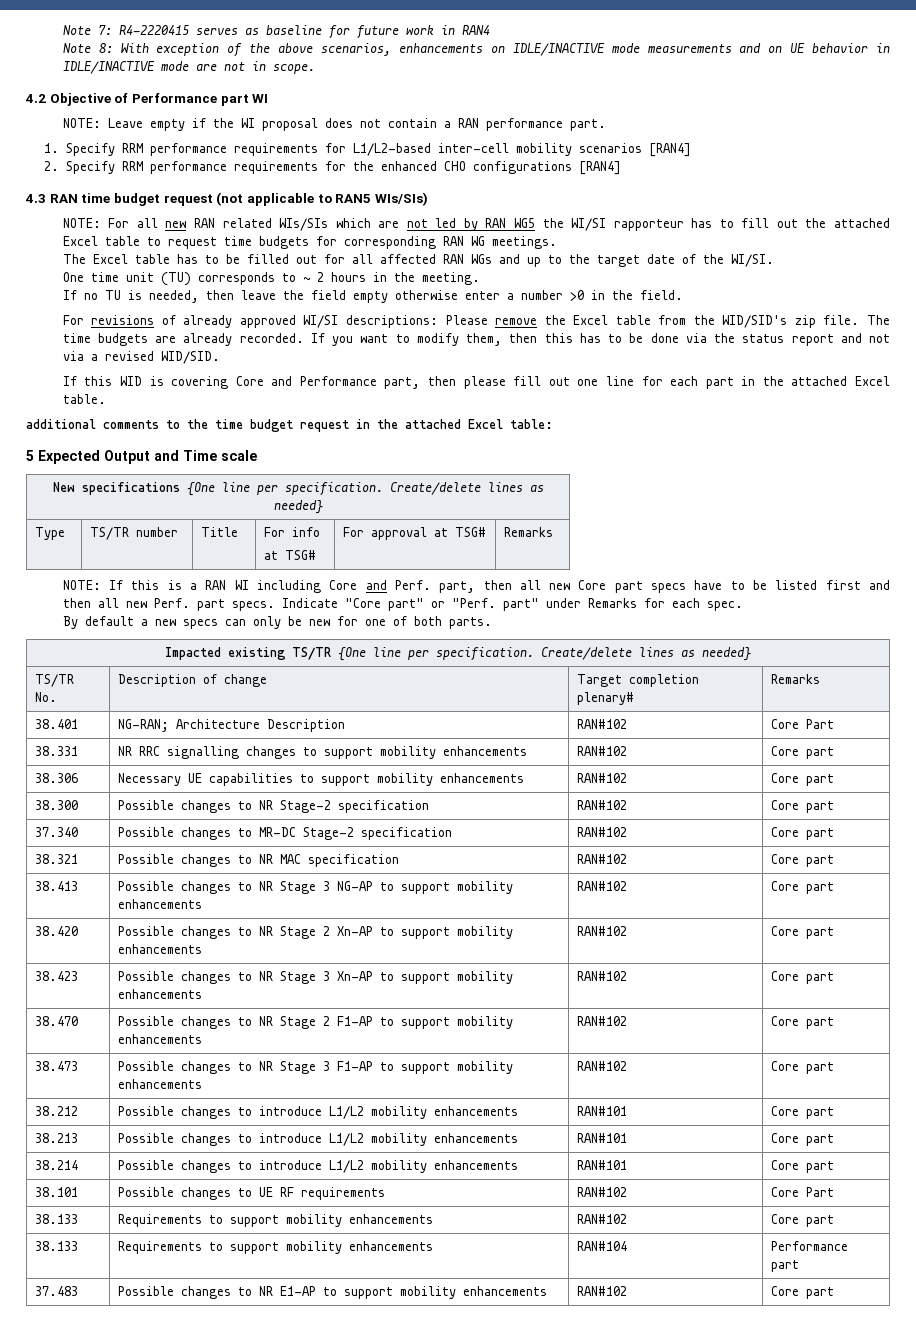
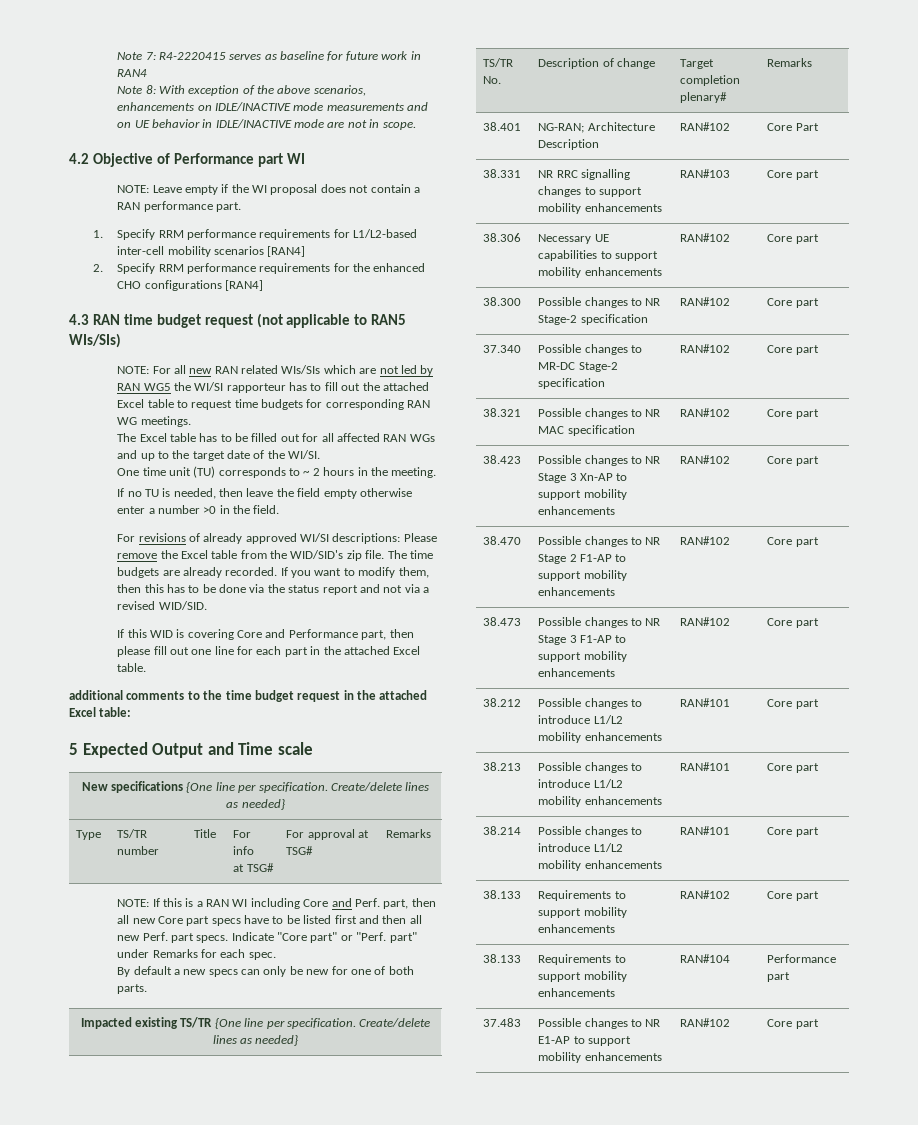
- 38.331 | NR RRC signalling changes to support mobility enhancements | RAN#102 | Core part
+ 38.331 | NR RRC signalling changes to support mobility enhancements | RAN#103 | Core part
- 38.413 | Possible changes to NR Stage 3 NG-AP to support mobility enhancements | RAN#102 | Core part
- 38.420 | Possible changes to NR Stage 2 Xn-AP to support mobility enhancements | RAN#102 | Core part
- 38.101 | Possible changes to UE RF requirements | RAN#102 | Core Part

